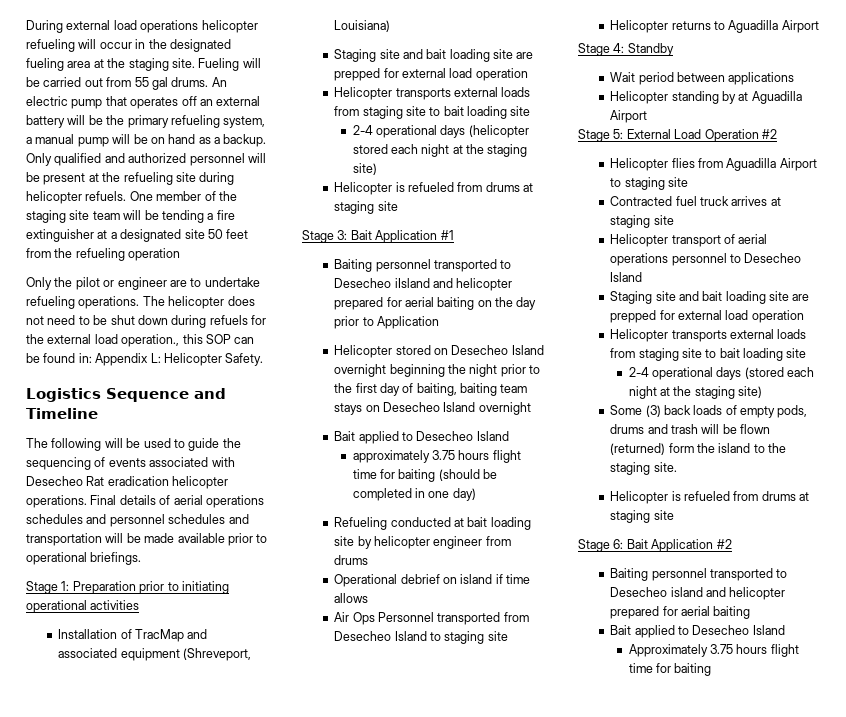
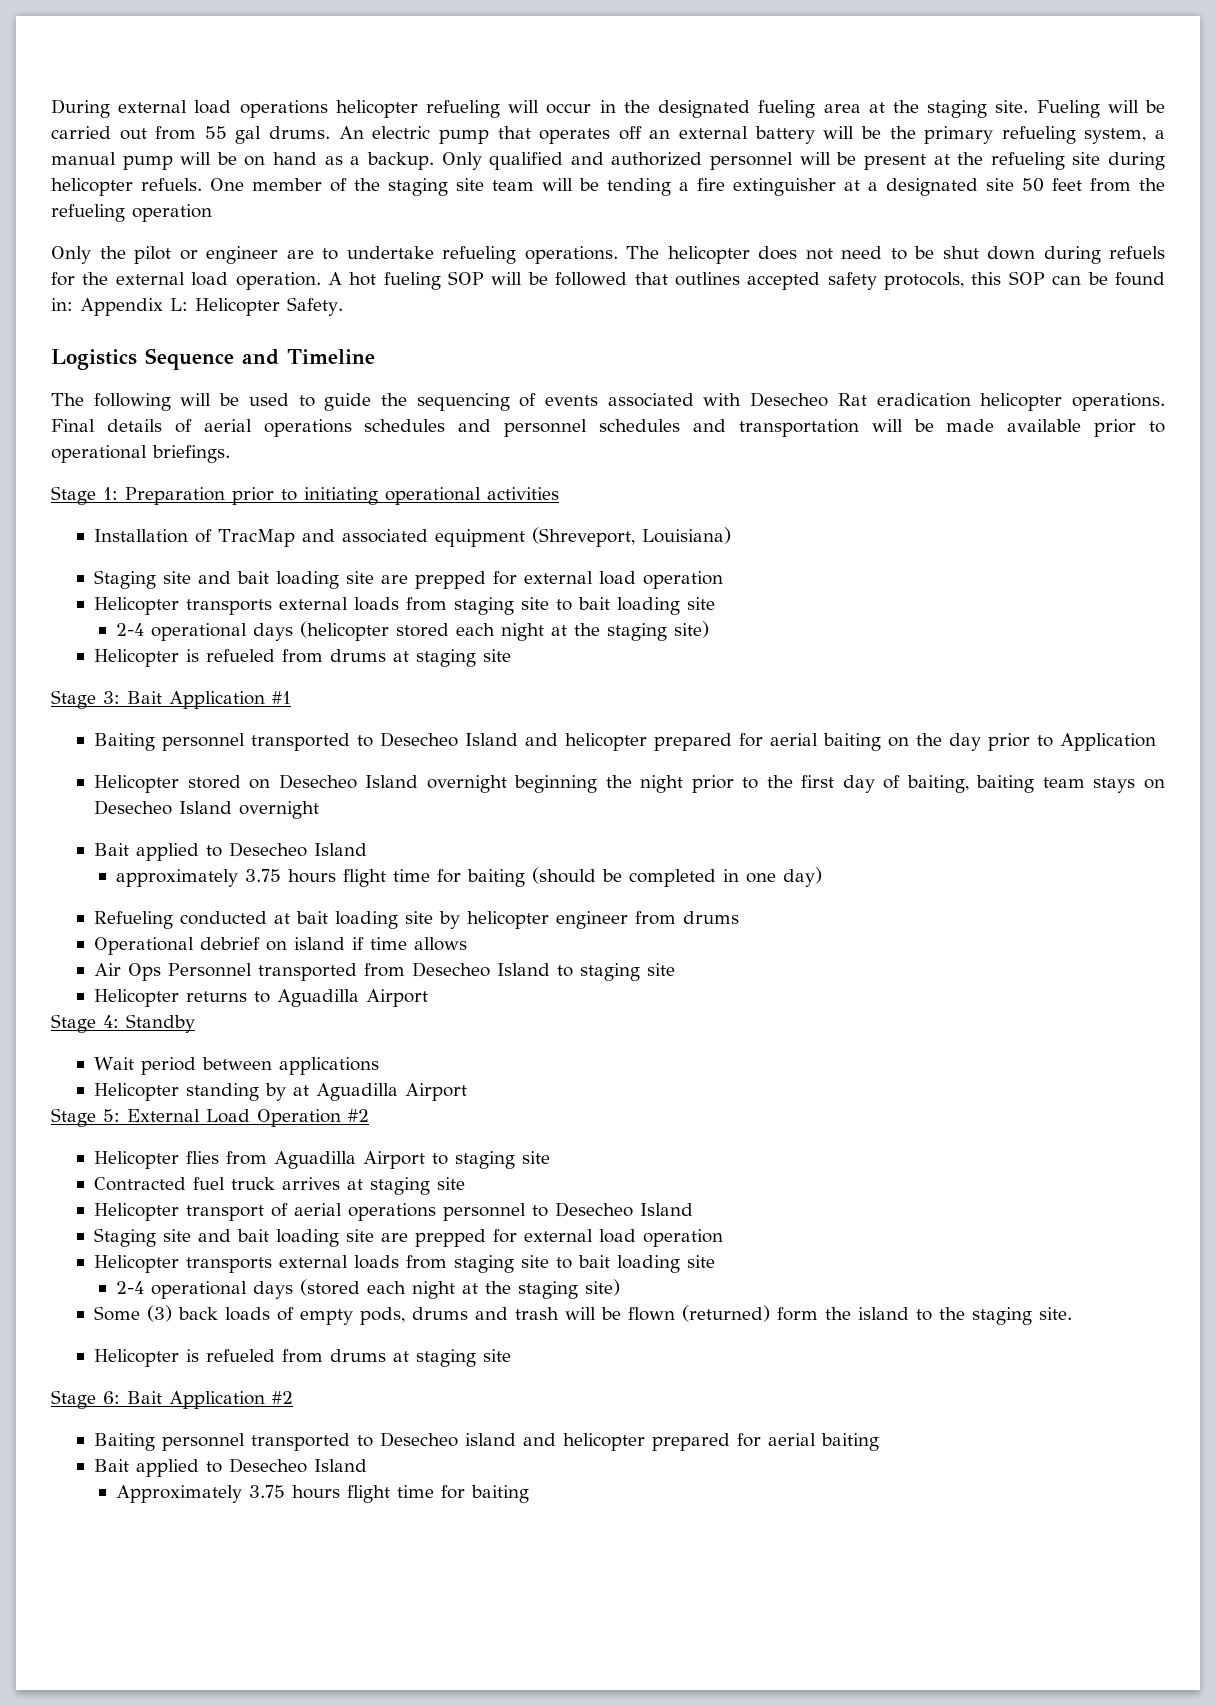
- The helicopter does not need to be shut down during refuels for the external load operation., this SOP can be found in: Appendix L: Helicopter Safety.
+ The helicopter does not need to be shut down during refuels for the external load operation. A hot fueling SOP will be followed that outlines accepted safety protocols, this SOP can be found in: Appendix L: Helicopter Safety.
- Baiting personnel transported to Desecheo iIsland and helicopter prepared for aerial baiting on the day prior to Application
+ Baiting personnel transported to Desecheo Island and helicopter prepared for aerial baiting on the day prior to Application

